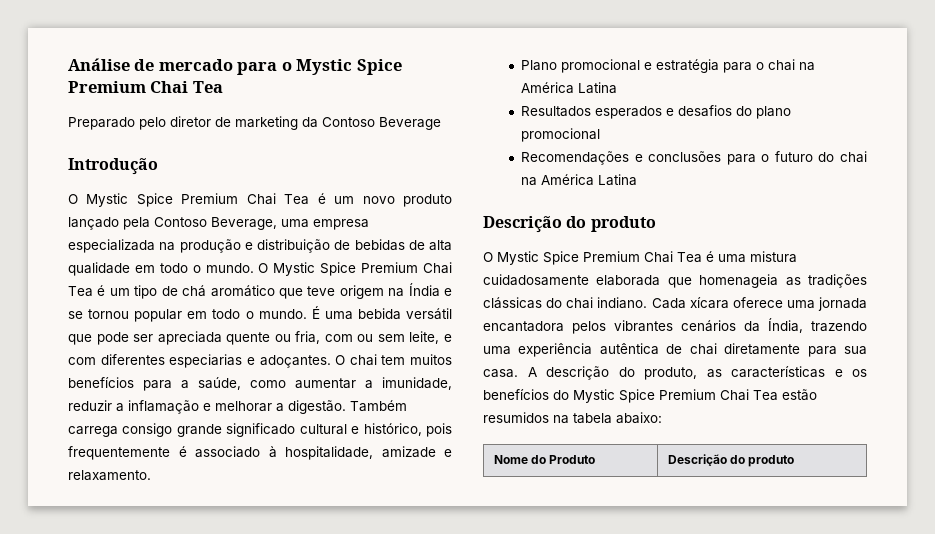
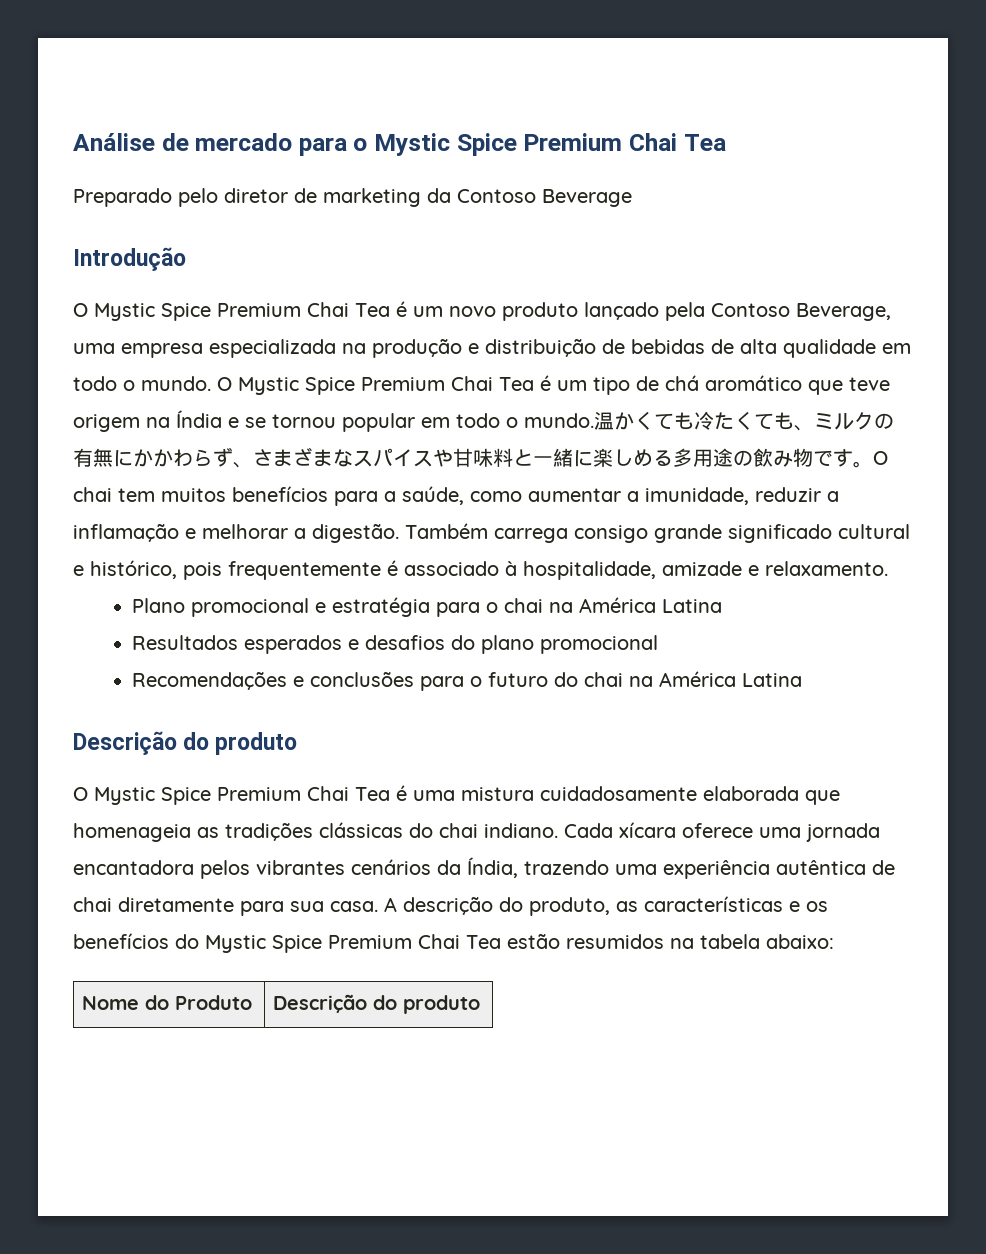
- É uma bebida versátil que pode ser apreciada quente ou fria, com ou sem leite, e com diferentes especiarias e adoçantes.
+ 温かくても冷たくても、ミルクの有無にかかわらず、さまざまなスパイスや甘味料と一緒に楽しめる多用途の飲み物です。

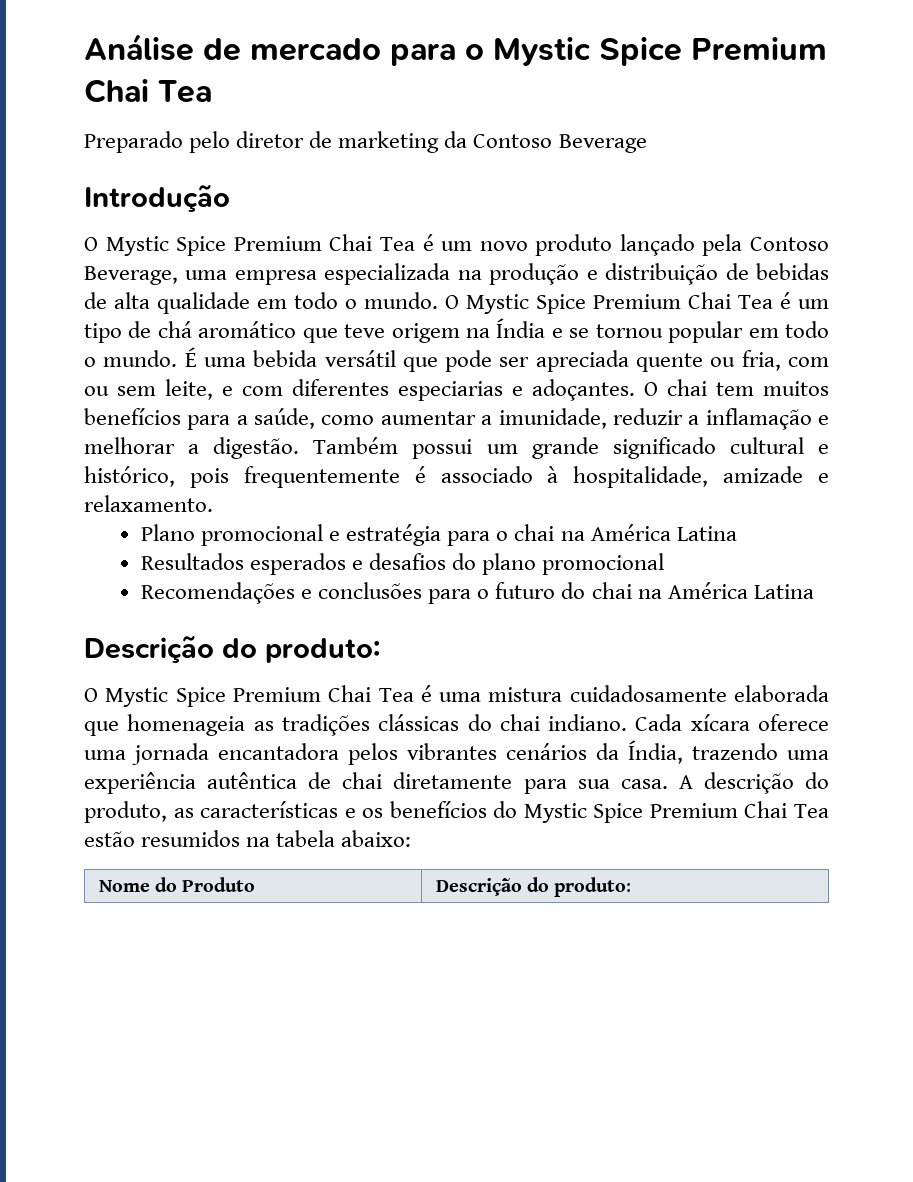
- 温かくても冷たくても、ミルクの有無にかかわらず、さまざまなスパイスや甘味料と一緒に楽しめる多用途の飲み物です。
+ É uma bebida versátil que pode ser apreciada quente ou fria, com ou sem leite, e com diferentes especiarias e adoçantes.
- Também carrega consigo grande significado cultural e histórico, pois frequentemente é associado à hospitalidade, amizade e relaxamento.
+ Também possui um grande significado cultural e histórico, pois frequentemente é associado à hospitalidade, amizade e relaxamento.
  Recomendações e conclusões para o futuro do chai na América Latina
- Descrição do produto
+ Descrição do produto:
- Nome do Produto | Descrição do produto
+ Nome do Produto | Descrição do produto:

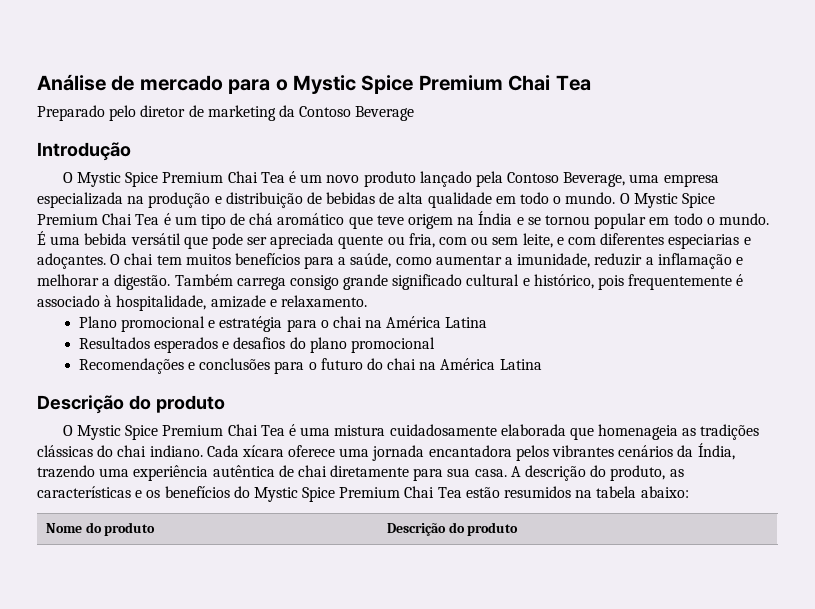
- Também possui um grande significado cultural e histórico, pois frequentemente é associado à hospitalidade, amizade e relaxamento.
+ Também carrega consigo grande significado cultural e histórico, pois frequentemente é associado à hospitalidade, amizade e relaxamento.
  Recomendações e conclusões para o futuro do chai na América Latina
- Descrição do produto:
+ Descrição do produto
- Nome do Produto | Descrição do produto:
+ Nome do produto | Descrição do produto

